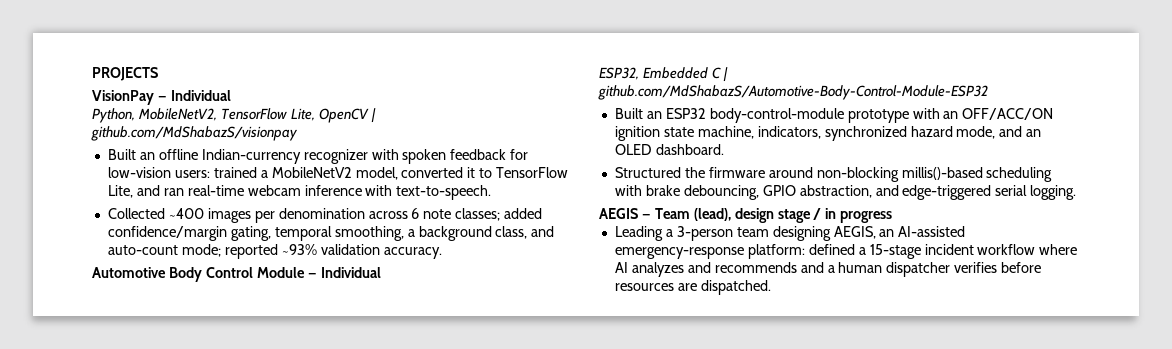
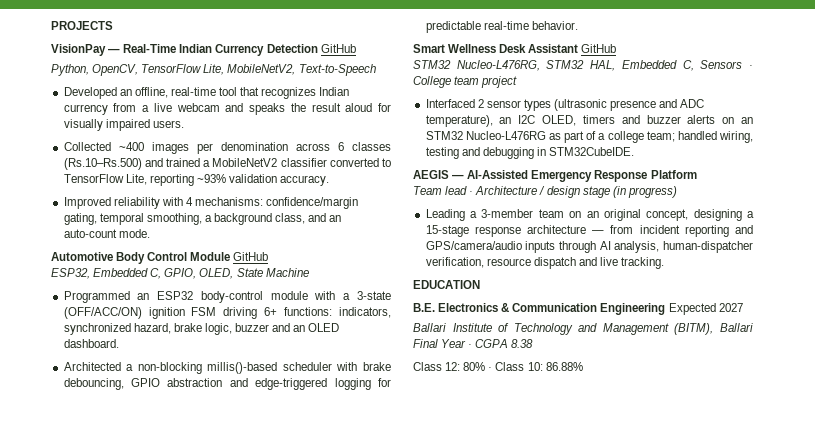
- VisionPay — Individual
+ VisionPay — Real-Time Indian Currency Detection GitHub
- Python, MobileNetV2, TensorFlow Lite, OpenCV | github.com/MdShabazS/visionpay
- Built an offline Indian-currency recognizer with spoken feedback for low-vision users: trained a MobileNetV2 model, converted it to TensorFlow Lite, and ran real-time webcam inference with text-to-speech.
+ Python, OpenCV, TensorFlow Lite, MobileNetV2, Text-to-Speech
+ Developed an offline, real-time tool that recognizes Indian currency from a live webcam and speaks the result aloud for visually impaired users.
- Collected ~400 images per denomination across 6 note classes; added confidence/margin gating, temporal smoothing, a background class, and auto-count mode; reported ~93% validation accuracy.
+ Collected ~400 images per denomination across 6 classes (Rs.10–Rs.500) and trained a MobileNetV2 classifier converted to TensorFlow Lite, reporting ~93% validation accuracy.
+ Improved reliability with 4 mechanisms: confidence/margin gating, temporal smoothing, a background class, and an auto-count mode.
- Automotive Body Control Module — Individual
+ Automotive Body Control Module GitHub
- ESP32, Embedded C | github.com/MdShabazS/Automotive-Body-Control-Module-ESP32
- Built an ESP32 body-control-module prototype with an OFF/ACC/ON ignition state machine, indicators, synchronized hazard mode, and an OLED dashboard.
+ ESP32, Embedded C, GPIO, OLED, State Machine
+ Programmed an ESP32 body-control module with a 3-state (OFF/ACC/ON) ignition FSM driving 6+ functions: indicators, synchronized hazard, brake logic, buzzer and an OLED dashboard.
- Structured the firmware around non-blocking millis()-based scheduling with brake debouncing, GPIO abstraction, and edge-triggered serial logging.
- AEGIS — Team (lead), design stage / in progress
- Leading a 3-person team designing AEGIS, an AI-assisted emergency-response platform: defined a 15-stage incident workflow where AI analyzes and recommends and a human dispatcher verifies before resources are dispatched.
+ Architected a non-blocking millis()-based scheduler with brake debouncing, GPIO abstraction and edge-triggered logging for predictable real-time behavior.
+ Smart Wellness Desk Assistant GitHub
+ STM32 Nucleo-L476RG, STM32 HAL, Embedded C, Sensors · College team project
+ Interfaced 2 sensor types (ultrasonic presence and ADC temperature), an I2C OLED, timers and buzzer alerts on an STM32 Nucleo-L476RG as part of a college team; handled wiring, testing and debugging in STM32CubeIDE.
+ AEGIS — AI-Assisted Emergency Response Platform
+ Team lead · Architecture / design stage (in progress)
+ Leading a 3-member team on an original concept, designing a 15-stage response architecture — from incident reporting and GPS/camera/audio inputs through AI analysis, human-dispatcher verification, resource dispatch and live tracking.
+ EDUCATION
+ B.E. Electronics & Communication Engineering Expected 2027
+ Ballari Institute of Technology and Management (BITM), Ballari Final Year · CGPA 8.38
+ Class 12: 80% · Class 10: 86.88%

